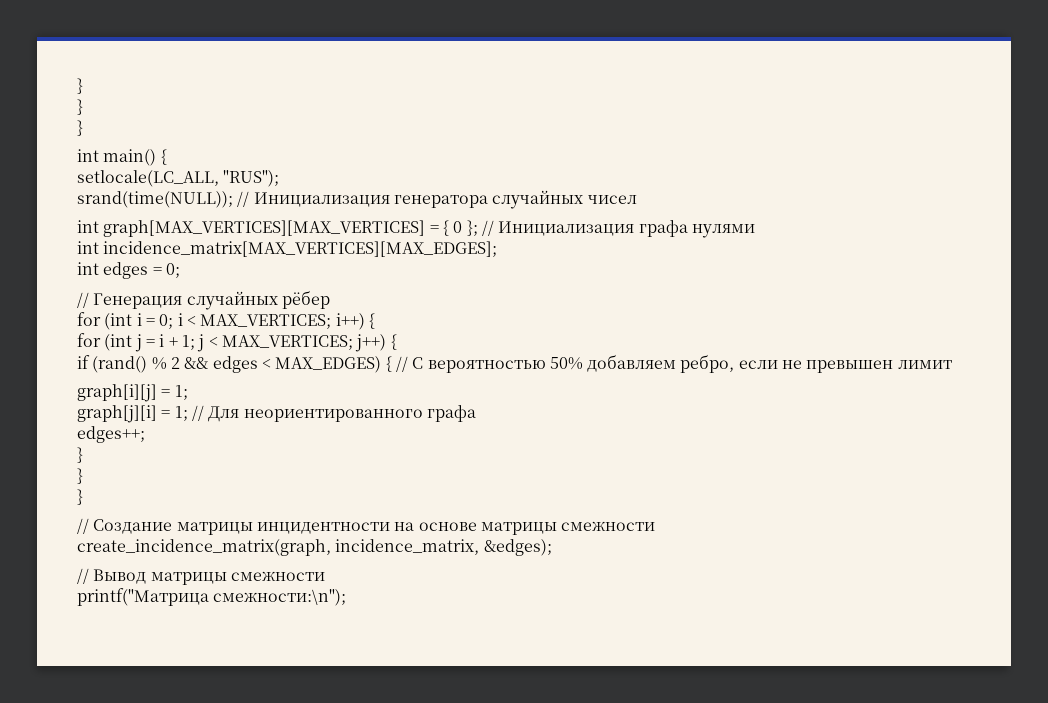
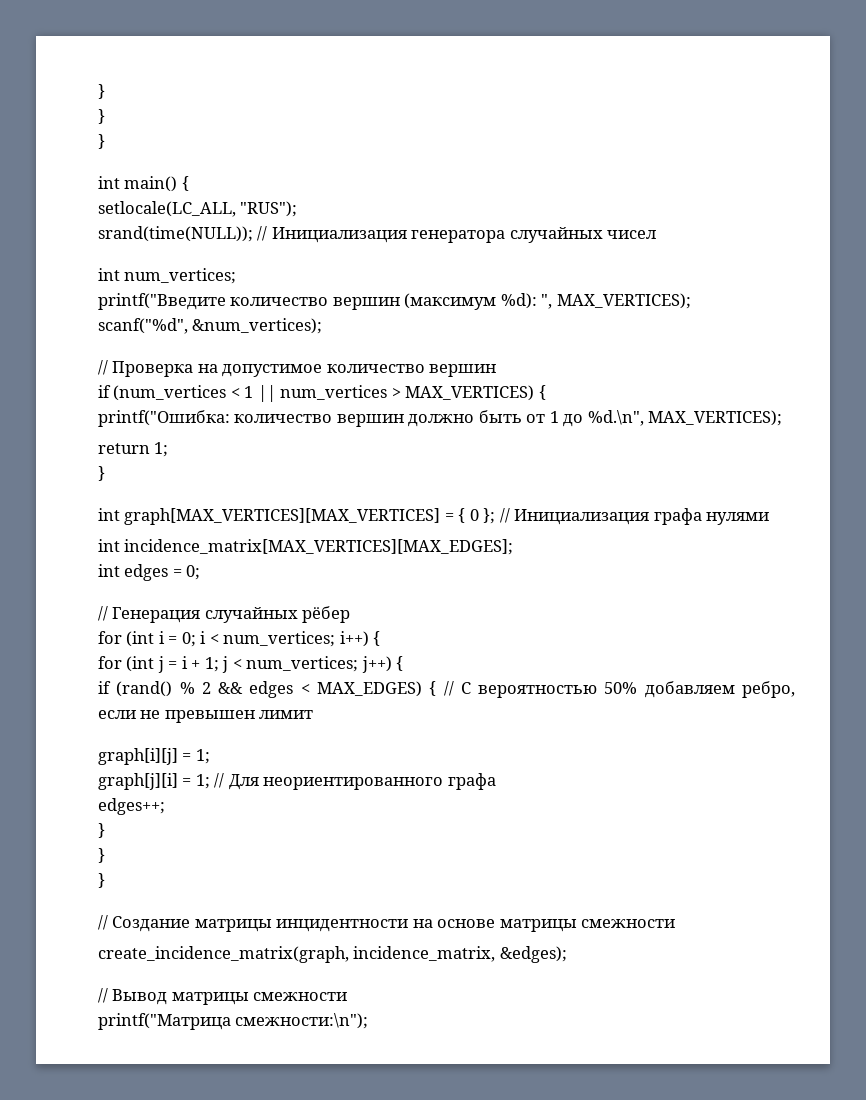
+ int num_vertices;
+ printf("Введите количество вершин (максимум %d): ", MAX_VERTICES);
+ scanf("%d", &num_vertices);
+ // Проверка на допустимое количество вершин
+ if (num_vertices < 1 || num_vertices > MAX_VERTICES) {
+ printf("Ошибка: количество вершин должно быть от 1 до %d.\n", MAX_VERTICES);
+ return 1;
+ }
- for (int i = 0; i < MAX_VERTICES; i++) {
+ for (int i = 0; i < num_vertices; i++) {
- for (int j = i + 1; j < MAX_VERTICES; j++) {
+ for (int j = i + 1; j < num_vertices; j++) {

